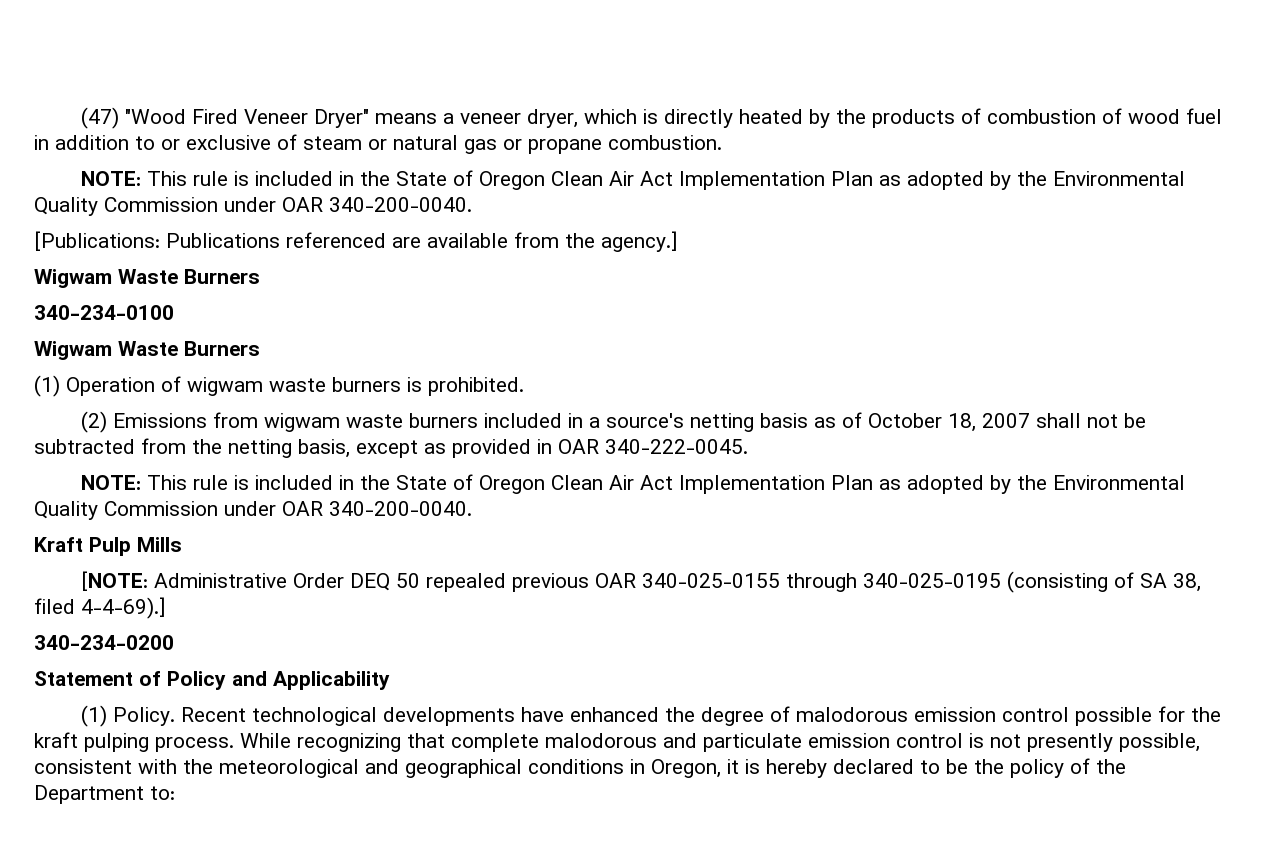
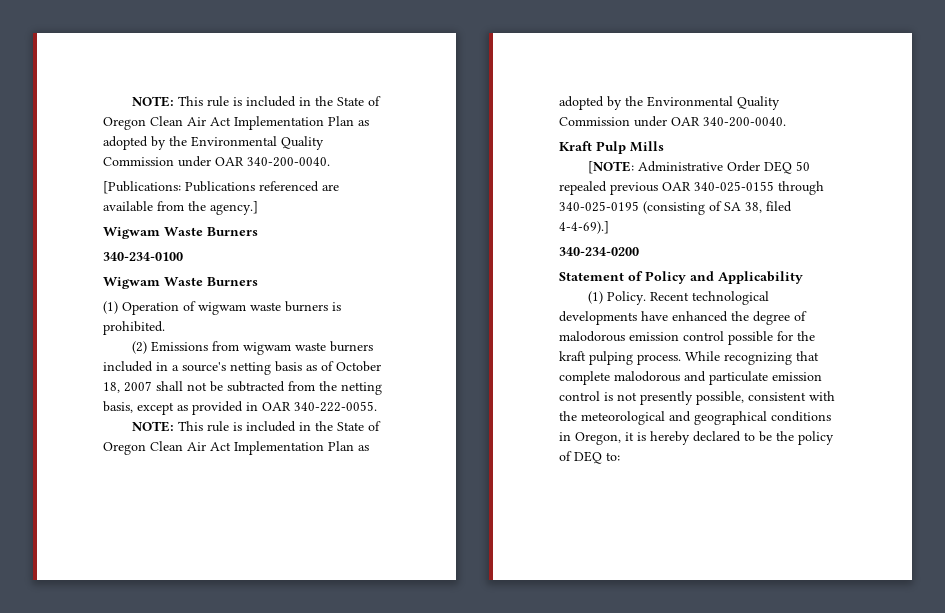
- (47) "Wood Fired Veneer Dryer" means a veneer dryer, which is directly heated by the products of combustion of wood fuel in addition to or exclusive of steam or natural gas or propane combustion.
- (2) Emissions from wigwam waste burners included in a source's netting basis as of October 18, 2007 shall not be subtracted from the netting basis, except as provided in OAR 340-222-0045.
+ (2) Emissions from wigwam waste burners included in a source's netting basis as of October 18, 2007 shall not be subtracted from the netting basis, except as provided in OAR 340-222-0055.
- While recognizing that complete malodorous and particulate emission control is not presently possible, consistent with the meteorological and geographical conditions in Oregon, it is hereby declared to be the policy of the Department to:
+ While recognizing that complete malodorous and particulate emission control is not presently possible, consistent with the meteorological and geographical conditions in Oregon, it is hereby declared to be the policy of DEQ to:

